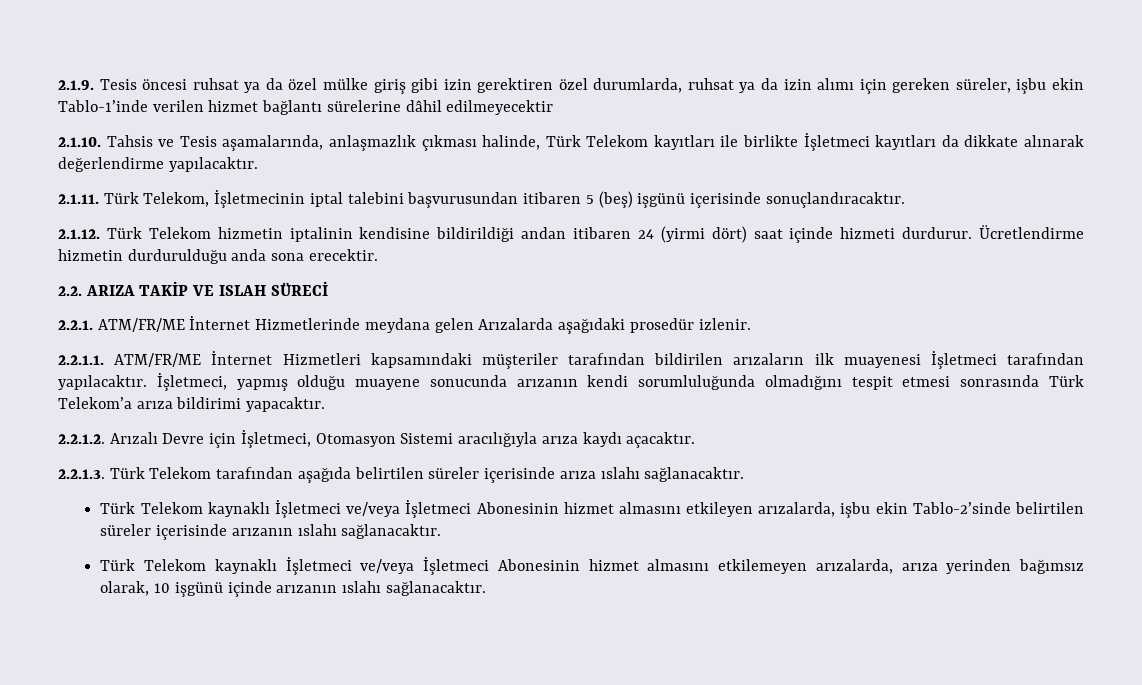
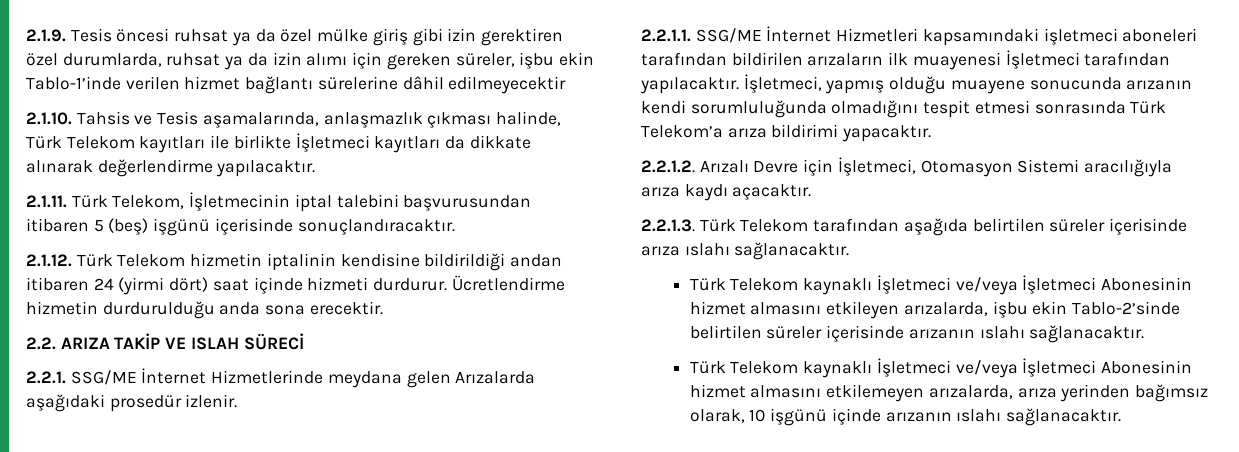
- 2.2.1. ATM/FR/ME İnternet Hizmetlerinde meydana gelen Arızalarda aşağıdaki prosedür izlenir.
+ 2.2.1. SSG/ME İnternet Hizmetlerinde meydana gelen Arızalarda aşağıdaki prosedür izlenir.
- 2.2.1.1. ATM/FR/ME İnternet Hizmetleri kapsamındaki müşteriler tarafından bildirilen arızaların ilk muayenesi İşletmeci tarafından yapılacaktır.
+ 2.2.1.1. SSG/ME İnternet Hizmetleri kapsamındaki işletmeci aboneleri tarafından bildirilen arızaların ilk muayenesi İşletmeci tarafından yapılacaktır.

